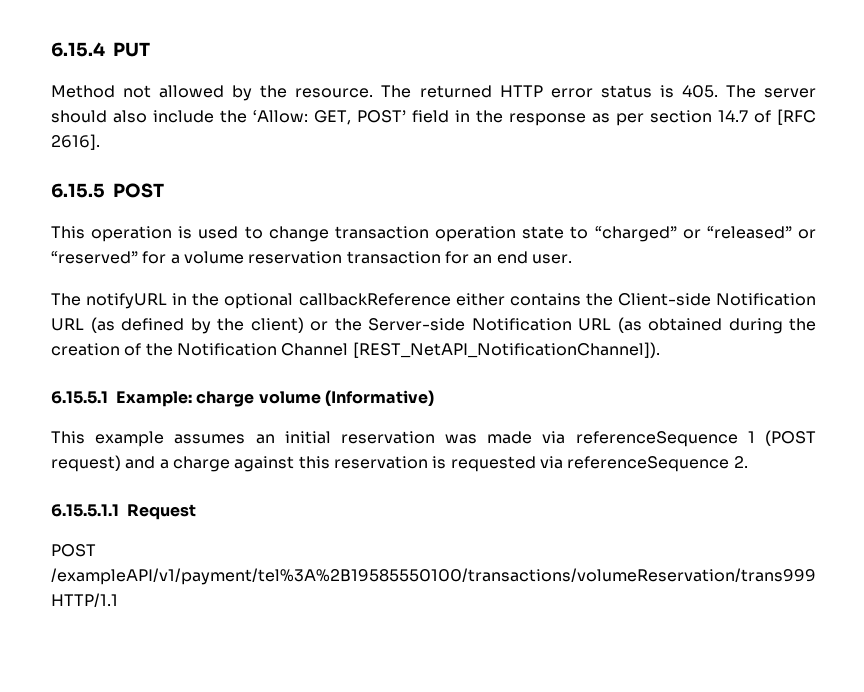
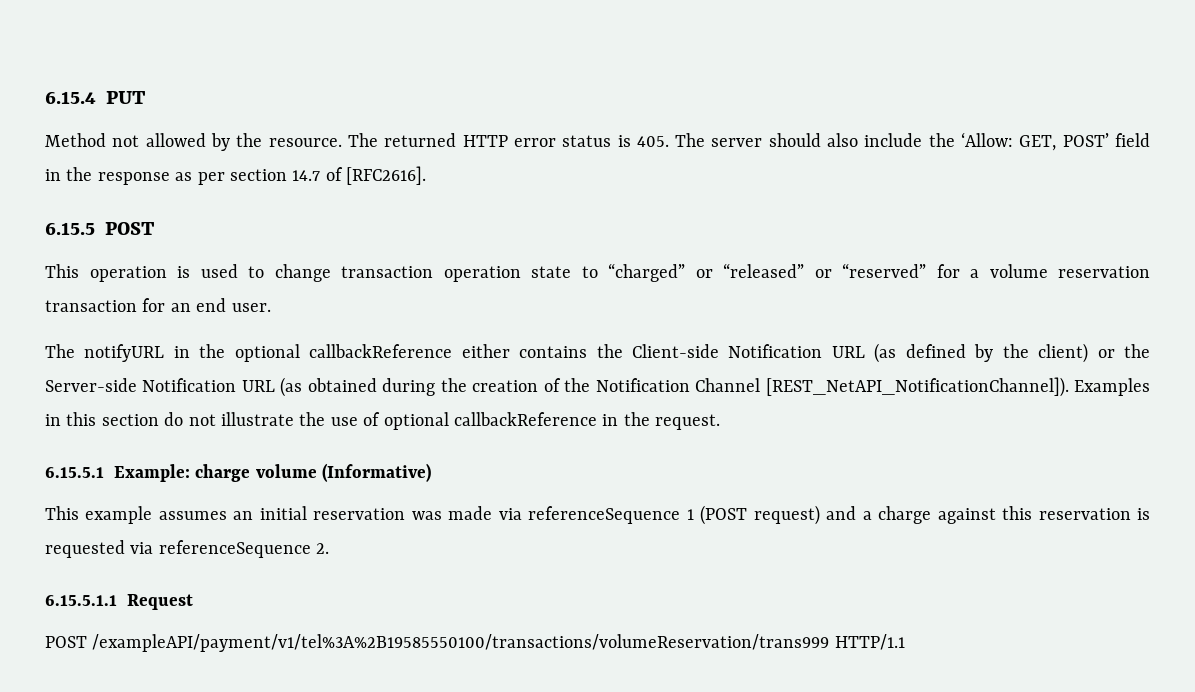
- The returned HTTP error status is 405. The server should also include the ‘Allow: GET, POST’ field in the response as per section 14.7 of [RFC 2616].
+ The returned HTTP error status is 405. The server should also include the ‘Allow: GET, POST’ field in the response as per section 14.7 of [RFC2616].
+ Examples in this section do not illustrate the use of optional callbackReference in the request.
- POST /exampleAPI/v1/payment/tel%3A%2B19585550100/transactions/volumeReservation/trans999 HTTP/1.1
+ POST /exampleAPI/payment/v1/tel%3A%2B19585550100/transactions/volumeReservation/trans999 HTTP/1.1

